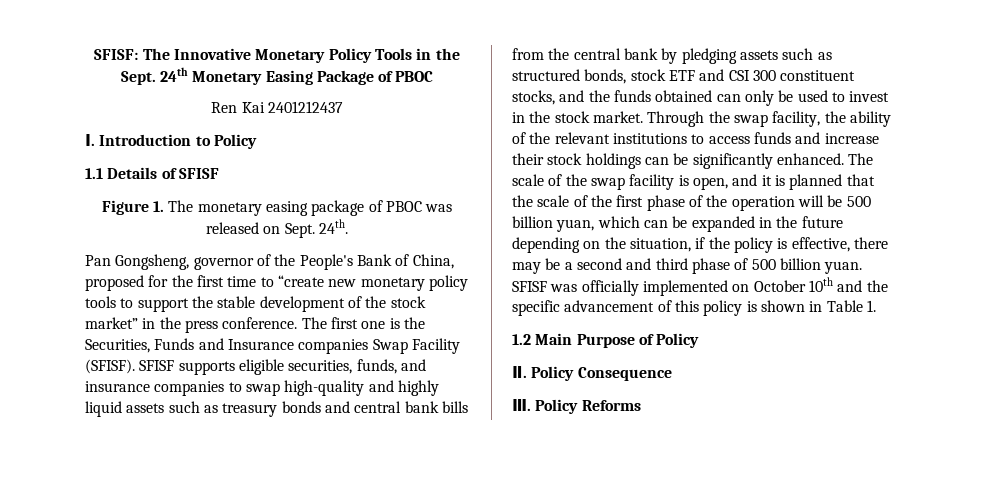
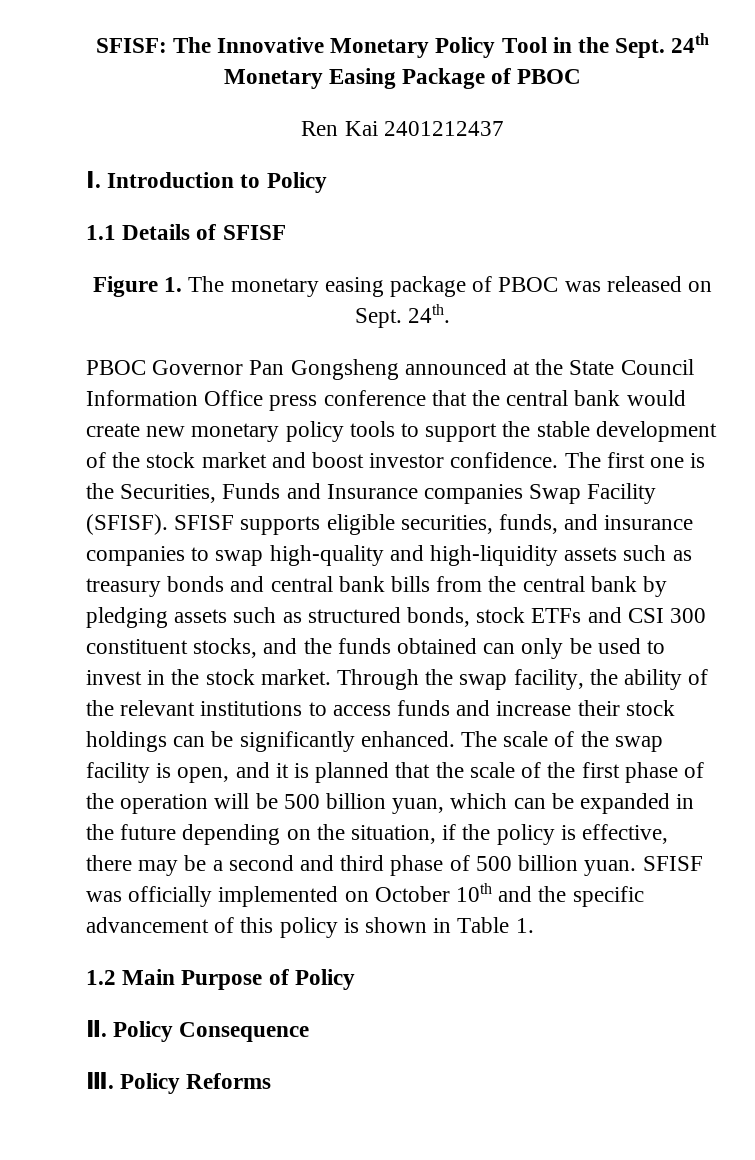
- SFISF: The Innovative Monetary Policy Tools in the Sept.
+ SFISF: The Innovative Monetary Policy Tool in the Sept.
- Pan Gongsheng, governor of the People's Bank of China, proposed for the first time to “create new monetary policy tools to support the stable development of the stock market” in the press conference.
+ PBOC Governor Pan Gongsheng announced at the State Council Information Office press conference that the central bank would create new monetary policy tools to support the stable development of the stock market and boost investor confidence.
- SFISF supports eligible securities, funds, and insurance companies to swap high-quality and highly liquid assets such as treasury bonds and central bank bills from the central bank by pledging assets such as structured bonds, stock ETF and CSI 300 constituent stocks, and the funds obtained can only be used to invest in the stock market.
+ SFISF supports eligible securities, funds, and insurance companies to swap high-quality and high-liquidity assets such as treasury bonds and central bank bills from the central bank by pledging assets such as structured bonds, stock ETFs and CSI 300 constituent stocks, and the funds obtained can only be used to invest in the stock market.

